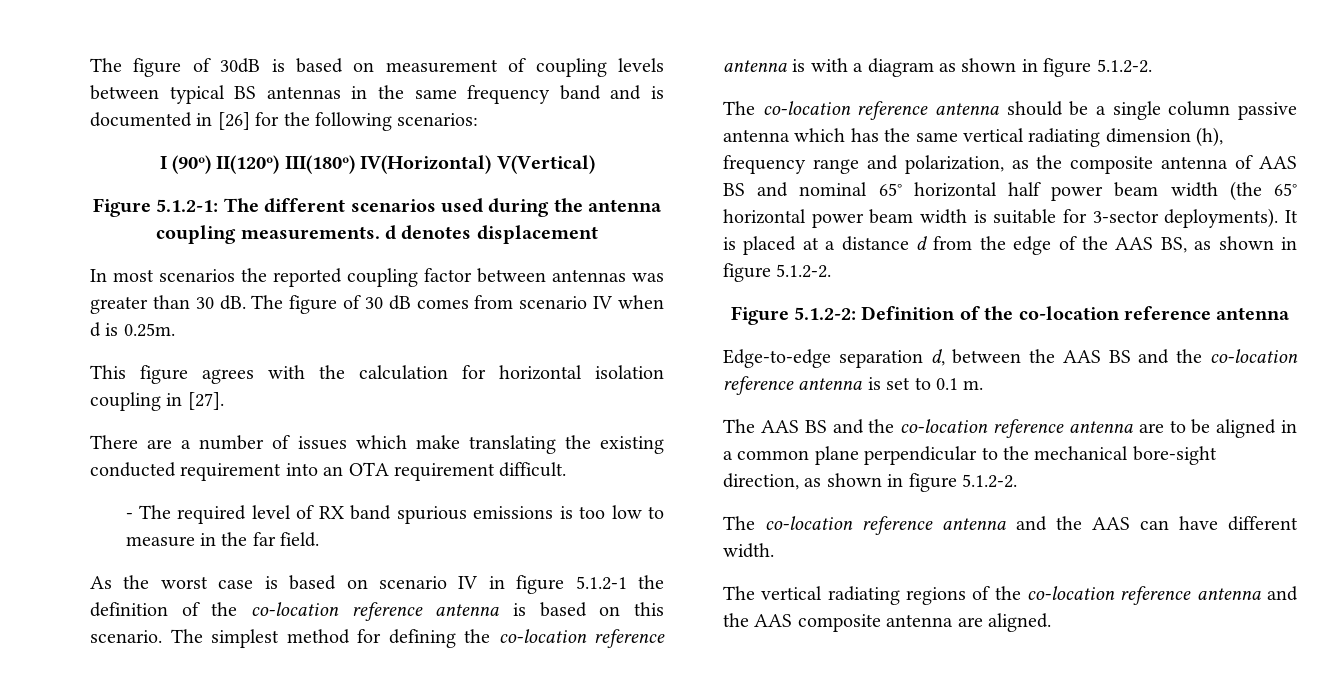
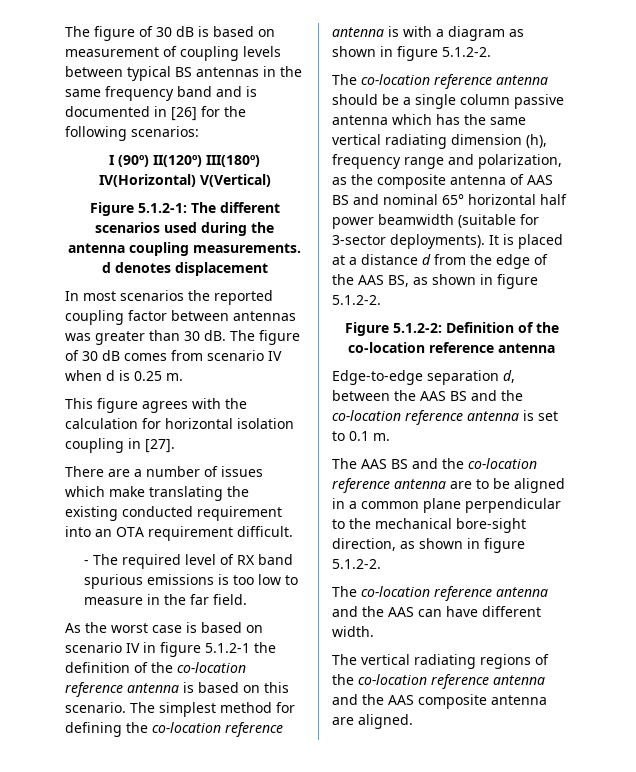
- The figure of 30dB is based on measurement of coupling levels between typical BS antennas in the same frequency band and is documented in [26] for the following scenarios:
+ The figure of 30 dB is based on measurement of coupling levels between typical BS antennas in the same frequency band and is documented in [26] for the following scenarios:
- The figure of 30 dB comes from scenario IV when d is 0.25m.
+ The figure of 30 dB comes from scenario IV when d is 0.25 m.
- The co-location reference antenna should be a single column passive antenna which has the same vertical radiating dimension (h), frequency range and polarization, as the composite antenna of AAS BS and nominal 65° horizontal half power beam width (the 65° horizontal power beam width is suitable for 3-sector deployments).
+ The co-location reference antenna should be a single column passive antenna which has the same vertical radiating dimension (h), frequency range and polarization, as the composite antenna of AAS BS and nominal 65° horizontal half power beamwidth (suitable for 3-sector deployments).

